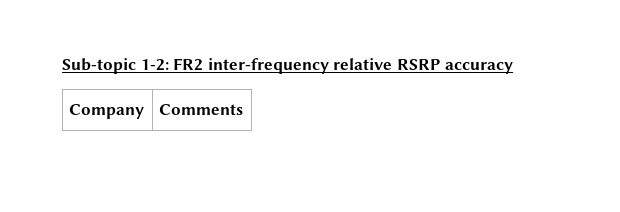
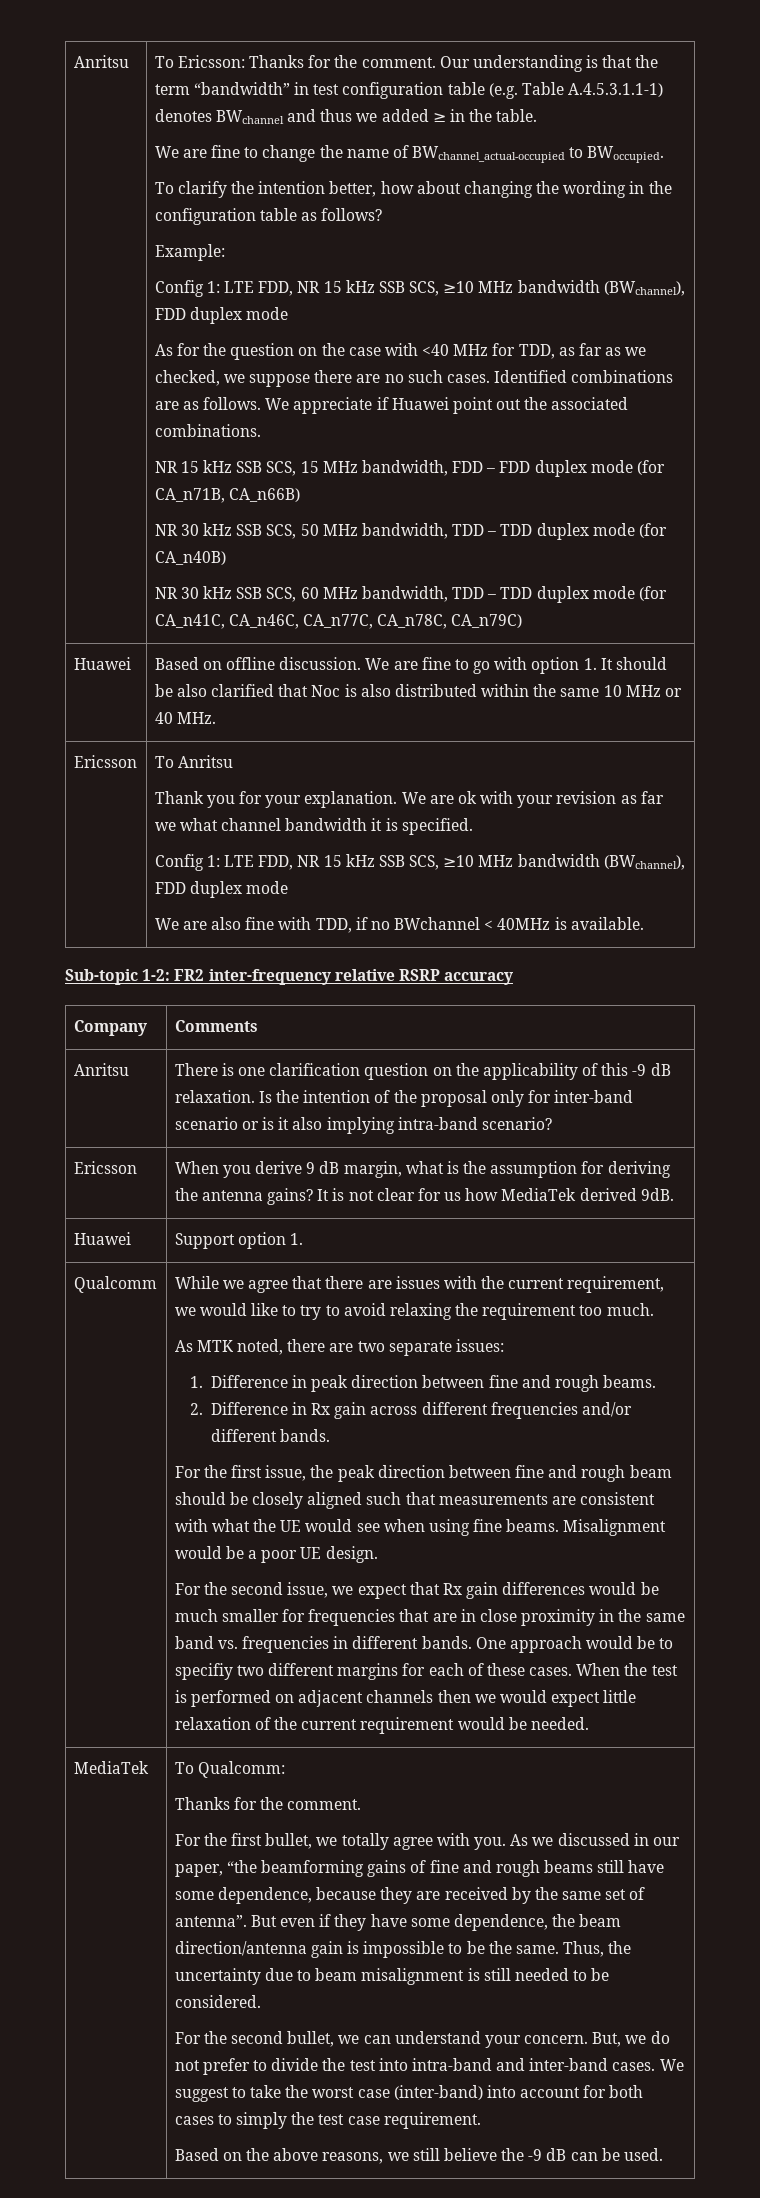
+ Anritsu | To Ericsson: Thanks for the comment. Our understanding is that the term “bandwidth” in test configuration table (e.g. Table A.4.5.3.1.1-1) denotes BWchannel and thus we added ≥ in the table.
+ We are fine to change the name of BWchannel_actual-occupied to BWoccupied.
+ To clarify the intention better, how about changing the wording in the configuration table as follows?
+ Example:
+ Config 1: LTE FDD, NR 15 kHz SSB SCS, ≥10 MHz bandwidth (BWchannel), FDD duplex mode
+ As for the question on the case with <40 MHz for TDD, as far as we checked, we suppose there are no such cases. Identified combinations are as follows. We appreciate if Huawei point out the associated combinations.
+ NR 15 kHz SSB SCS, 15 MHz bandwidth, FDD – FDD duplex mode (for CA_n71B, CA_n66B)
+ NR 30 kHz SSB SCS, 50 MHz bandwidth, TDD – TDD duplex mode (for CA_n40B)
+ NR 30 kHz SSB SCS, 60 MHz bandwidth, TDD – TDD duplex mode (for CA_n41C, CA_n46C, CA_n77C, CA_n78C, CA_n79C)
+ Huawei | Based on offline discussion. We are fine to go with option 1. It should be also clarified that Noc is also distributed within the same 10 MHz or 40 MHz.
+ Ericsson | To Anritsu
+ Thank you for your explanation. We are ok with your revision as far we what channel bandwidth it is specified.
+ Config 1: LTE FDD, NR 15 kHz SSB SCS, ≥10 MHz bandwidth (BWchannel), FDD duplex mode
+ We are also fine with TDD, if no BWchannel < 40MHz is available.
+ Anritsu | There is one clarification question on the applicability of this -9 dB relaxation. Is the intention of the proposal only for inter-band scenario or is it also implying intra-band scenario?
+ Ericsson | When you derive 9 dB margin, what is the assumption for deriving the antenna gains? It is not clear for us how MediaTek derived 9dB.
+ Huawei | Support option 1.
+ Qualcomm | While we agree that there are issues with the current requirement, we would like to try to avoid relaxing the requirement too much.
+ As MTK noted, there are two separate issues:
+ 1. Difference in peak direction between fine and rough beams.
+ 2. Difference in Rx gain across different frequencies and/or different bands.
+ For the first issue, the peak direction between fine and rough beam should be closely aligned such that measurements are consistent with what the UE would see when using fine beams. Misalignment would be a poor UE design.
+ For the second issue, we expect that Rx gain differences would be much smaller for frequencies that are in close proximity in the same band vs. frequencies in different bands. One approach would be to specifiy two different margins for each of these cases. When the test is performed on adjacent channels then we would expect little relaxation of the current requirement would be needed.
+ MediaTek | To Qualcomm:
+ Thanks for the comment.
+ For the first bullet, we totally agree with you. As we discussed in our paper, “the beamforming gains of fine and rough beams still have some dependence, because they are received by the same set of antenna”. But even if they have some dependence, the beam direction/antenna gain is impossible to be the same. Thus, the uncertainty due to beam misalignment is still needed to be considered.
+ For the second bullet, we can understand your concern. But, we do not prefer to divide the test into intra-band and inter-band cases. We suggest to take the worst case (inter-band) into account for both cases to simply the test case requirement.
+ Based on the above reasons, we still believe the -9 dB can be used.

